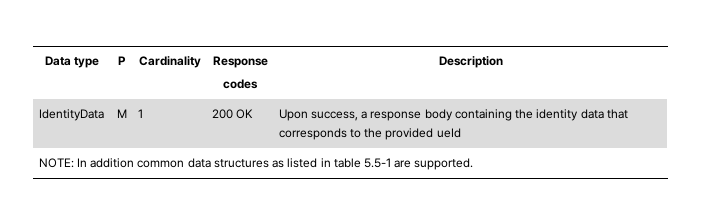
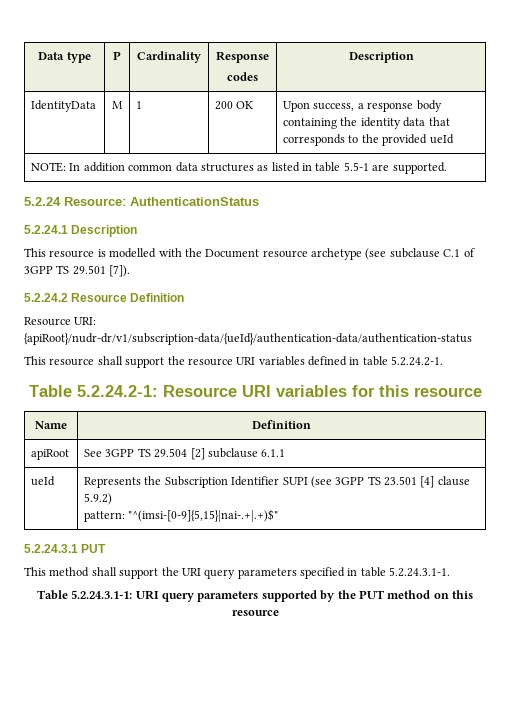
+ 5.2.24 Resource: AuthenticationStatus
+ 5.2.24.1 Description
+ This resource is modelled with the Document resource archetype (see subclause C.1 of 3GPP TS 29.501 [7]).
+ 5.2.24.2 Resource Definition
+ Resource URI: {apiRoot}/nudr-dr/v1/subscription-data/{ueId}/authentication-data/authentication-status
+ This resource shall support the resource URI variables defined in table 5.2.24.2-1.
+ Table 5.2.24.2-1: Resource URI variables for this resource
+ Name | Definition
+ apiRoot | See 3GPP TS 29.504 [2] subclause 6.1.1
+ ueId | Represents the Subscription Identifier SUPI (see 3GPP TS 23.501 [4] clause 5.9.2)
+ pattern: "^(imsi-[0-9]{5,15}|nai-.+|.+)$"
+ 5.2.24.3.1 PUT
+ This method shall support the URI query parameters specified in table 5.2.24.3.1-1.
+ Table 5.2.24.3.1-1: URI query parameters supported by the PUT method on this resource

